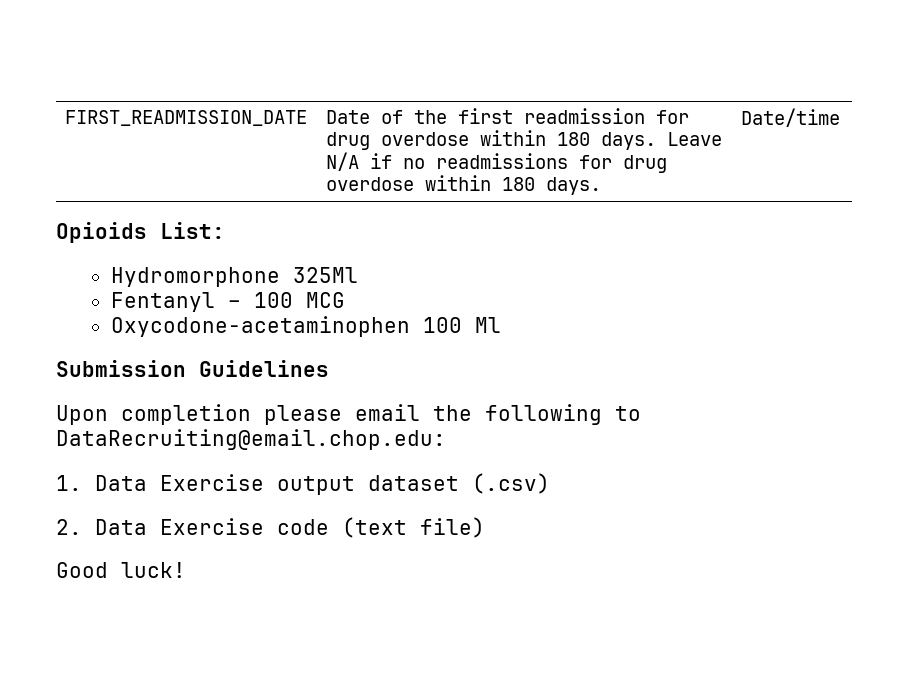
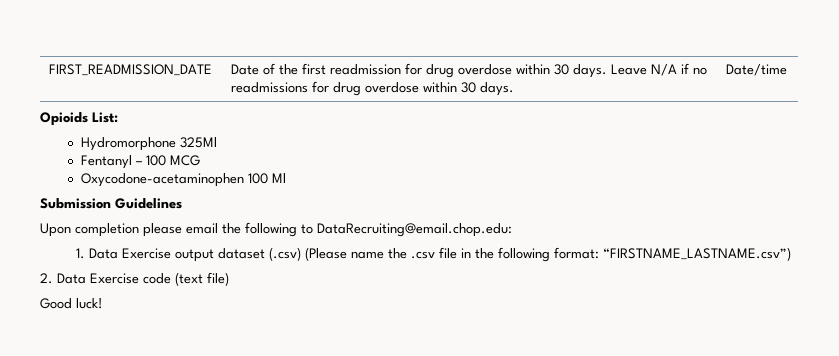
- FIRST_READMISSION_DATE | Date of the first readmission for drug overdose within 180 days. Leave N/A if no readmissions for drug overdose within 180 days. | Date/time
+ FIRST_READMISSION_DATE | Date of the first readmission for drug overdose within 30 days. Leave N/A if no readmissions for drug overdose within 30 days. | Date/time
- 1. Data Exercise output dataset (.csv)
+ 1. Data Exercise output dataset (.csv) (Please name the .csv file in the following format: “FIRSTNAME_LASTNAME.csv”)

